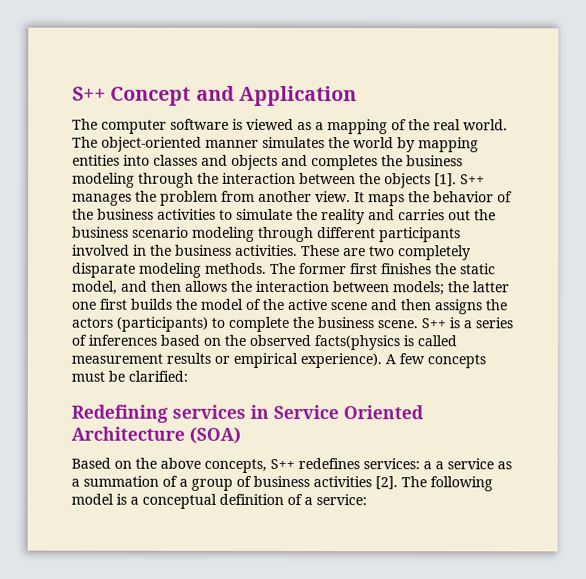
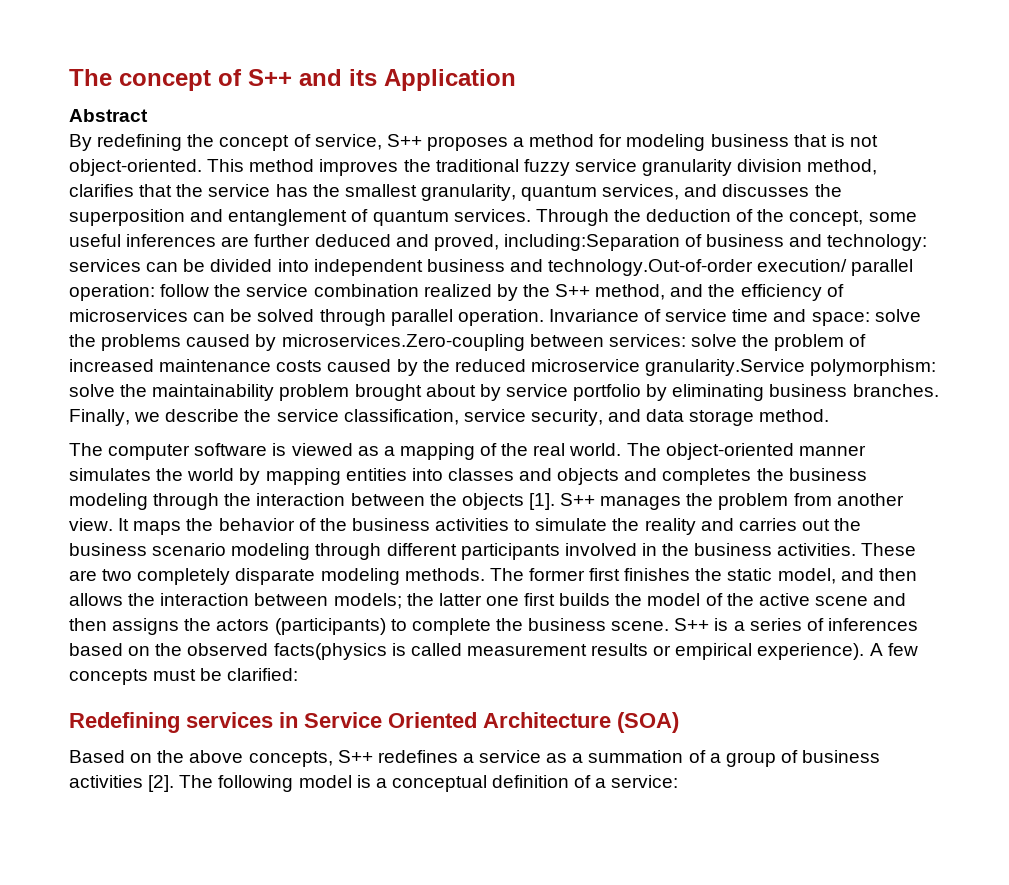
- S++ Concept and Application
+ The concept of S++ and its Application
+ Abstract
+ By redefining the concept of service, S++ proposes a method for modeling business that is not object-oriented. This method improves the traditional fuzzy service granularity division method, clarifies that the service has the smallest granularity, quantum services, and discusses the superposition and entanglement of quantum services. Through the deduction of the concept, some useful inferences are further deduced and proved, including:Separation of business and technology: services can be divided into independent business and technology.Out-of-order execution/ parallel operation: follow the service combination realized by the S++ method, and the efficiency of microservices can be solved through parallel operation. Invariance of service time and space: solve the problems caused by microservices.Zero-coupling between services: solve the problem of increased maintenance costs caused by the reduced microservice granularity.Service polymorphism: solve the maintainability problem brought about by service portfolio by eliminating business branches. Finally, we describe the service classification, service security, and data storage method.
- Based on the above concepts, S++ redefines services: a a service as a summation of a group of business activities [2].
+ Based on the above concepts, S++ redefines a service as a summation of a group of business activities [2].

